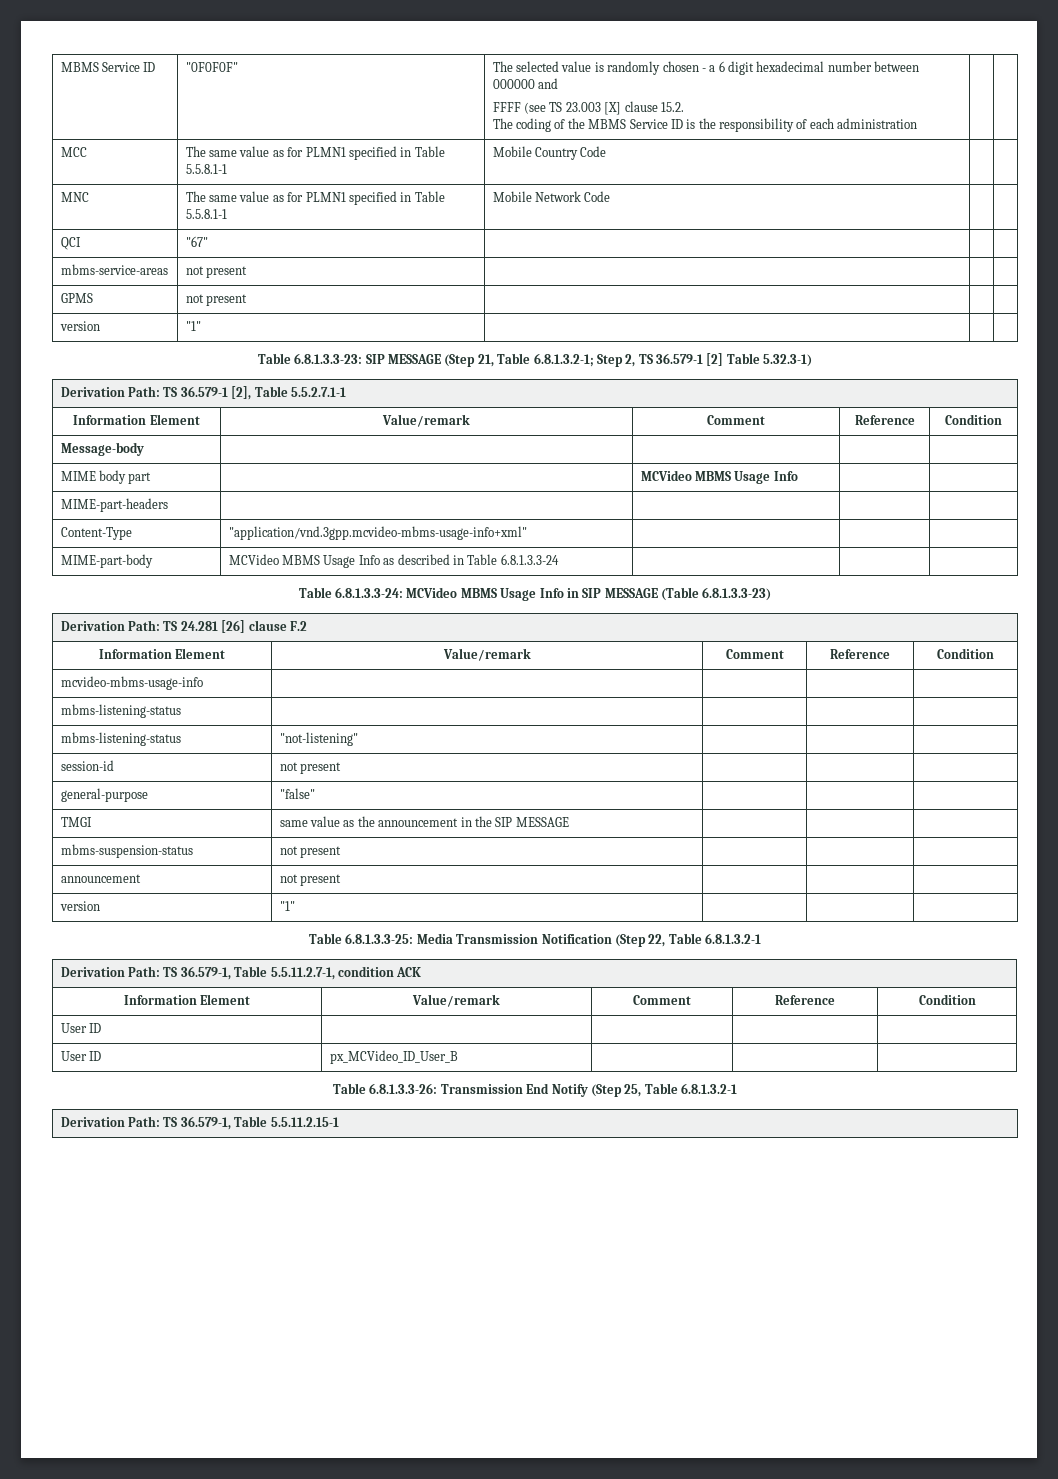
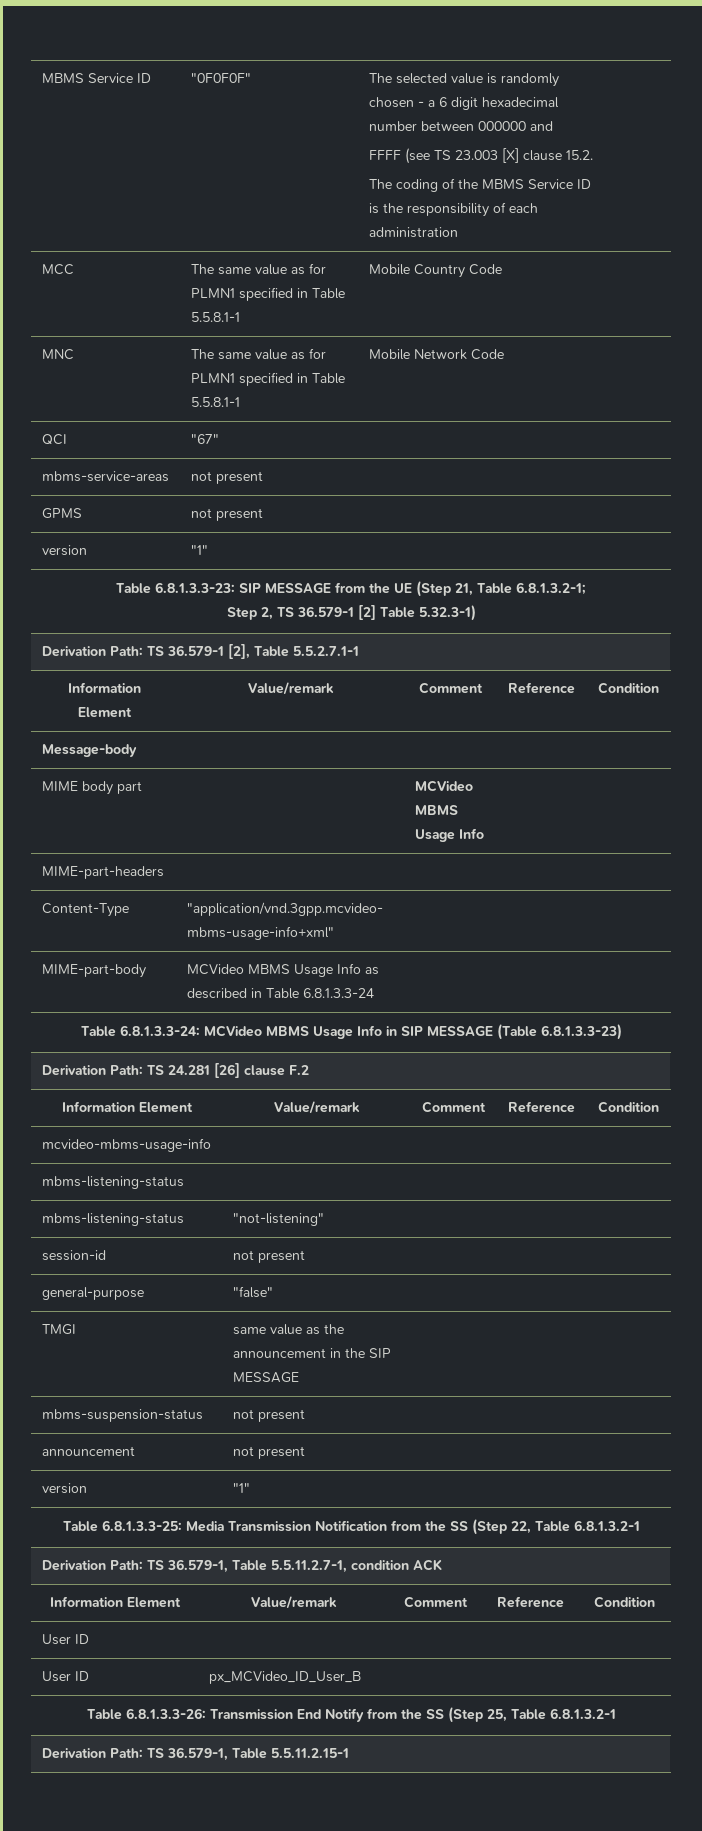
- Table 6.8.1.3.3-23: SIP MESSAGE (Step 21, Table 6.8.1.3.2-1; Step 2, TS 36.579-1 [2] Table 5.32.3-1)
+ Table 6.8.1.3.3-23: SIP MESSAGE from the UE (Step 21, Table 6.8.1.3.2-1;
+ Step 2, TS 36.579-1 [2] Table 5.32.3-1)
- Table 6.8.1.3.3-25: Media Transmission Notification (Step 22, Table 6.8.1.3.2-1
+ Table 6.8.1.3.3-25: Media Transmission Notification from the SS (Step 22, Table 6.8.1.3.2-1
- Table 6.8.1.3.3-26: Transmission End Notify (Step 25, Table 6.8.1.3.2-1
+ Table 6.8.1.3.3-26: Transmission End Notify from the SS (Step 25, Table 6.8.1.3.2-1

